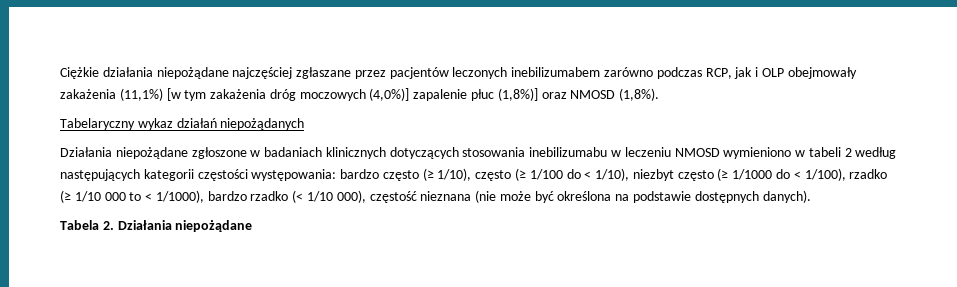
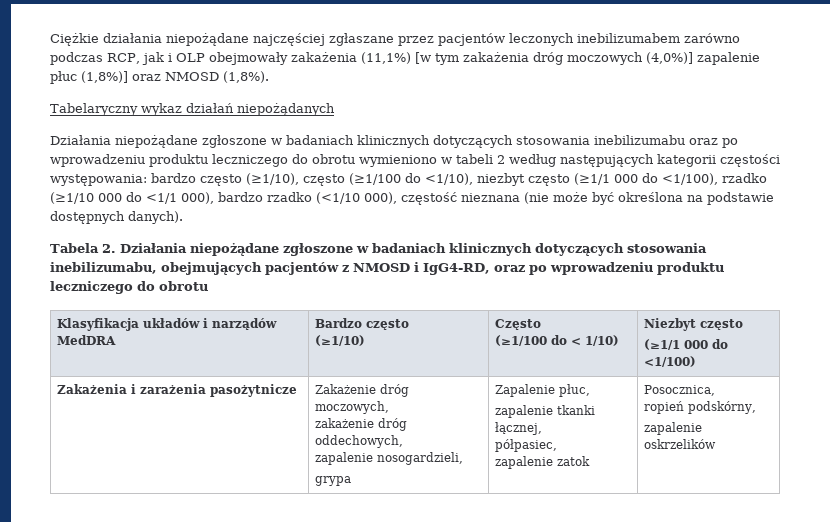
- Działania niepożądane zgłoszone w badaniach klinicznych dotyczących stosowania inebilizumabu w leczeniu NMOSD wymieniono w tabeli 2 według następujących kategorii częstości występowania: bardzo często (≥ 1/10), często (≥ 1/100 do < 1/10), niezbyt często (≥ 1/1000 do < 1/100), rzadko (≥ 1/10 000 to < 1/1000), bardzo rzadko (< 1/10 000), częstość nieznana (nie może być określona na podstawie dostępnych danych).
+ Działania niepożądane zgłoszone w badaniach klinicznych dotyczących stosowania inebilizumabu oraz po wprowadzeniu produktu leczniczego do obrotu wymieniono w tabeli 2 według następujących kategorii częstości występowania: bardzo często (≥1/10), często (≥1/100 do <1/10), niezbyt często (≥1/1 000 do <1/100), rzadko (≥1/10 000 do <1/1 000), bardzo rzadko (<1/10 000), częstość nieznana (nie może być określona na podstawie dostępnych danych).
- Tabela 2. Działania niepożądane
+ Tabela 2. Działania niepożądane zgłoszone w badaniach klinicznych dotyczących stosowania inebilizumabu, obejmujących pacjentów z NMOSD i IgG4-RD, oraz po wprowadzeniu produktu leczniczego do obrotu
+ Klasyfikacja układów i narządów MedDRA | Bardzo często
+ (≥1/10) | Często
+ (≥1/100 do < 1/10) | Niezbyt często
+ (≥1/1 000 do <1/100)
+ Zakażenia i zarażenia pasożytnicze | Zakażenie dróg moczowych,
+ zakażenie dróg oddechowych,
+ zapalenie nosogardzieli,
+ grypa | Zapalenie płuc,
+ zapalenie tkanki łącznej,
+ półpasiec,
+ zapalenie zatok | Posocznica,
+ ropień podskórny,
+ zapalenie oskrzelików

